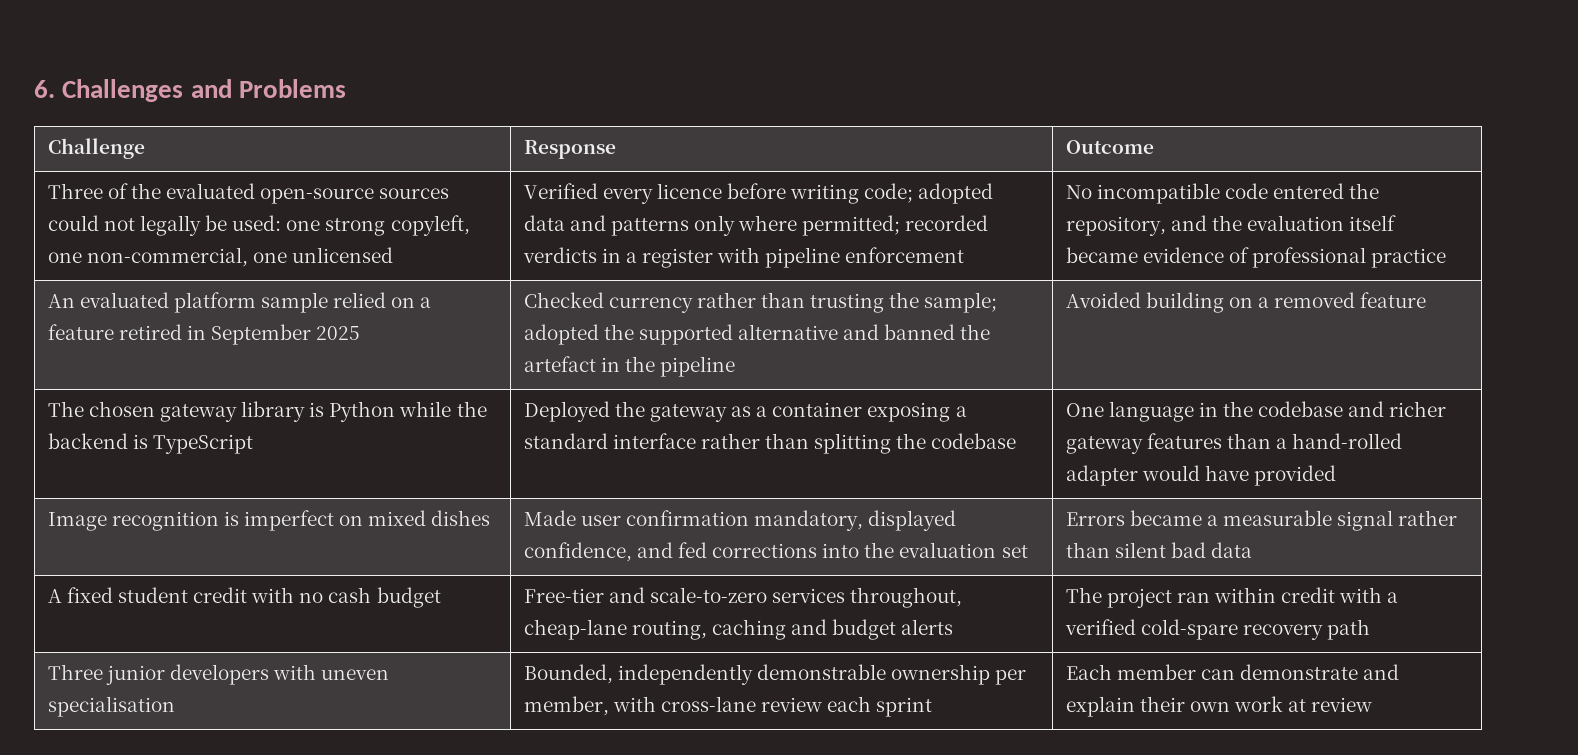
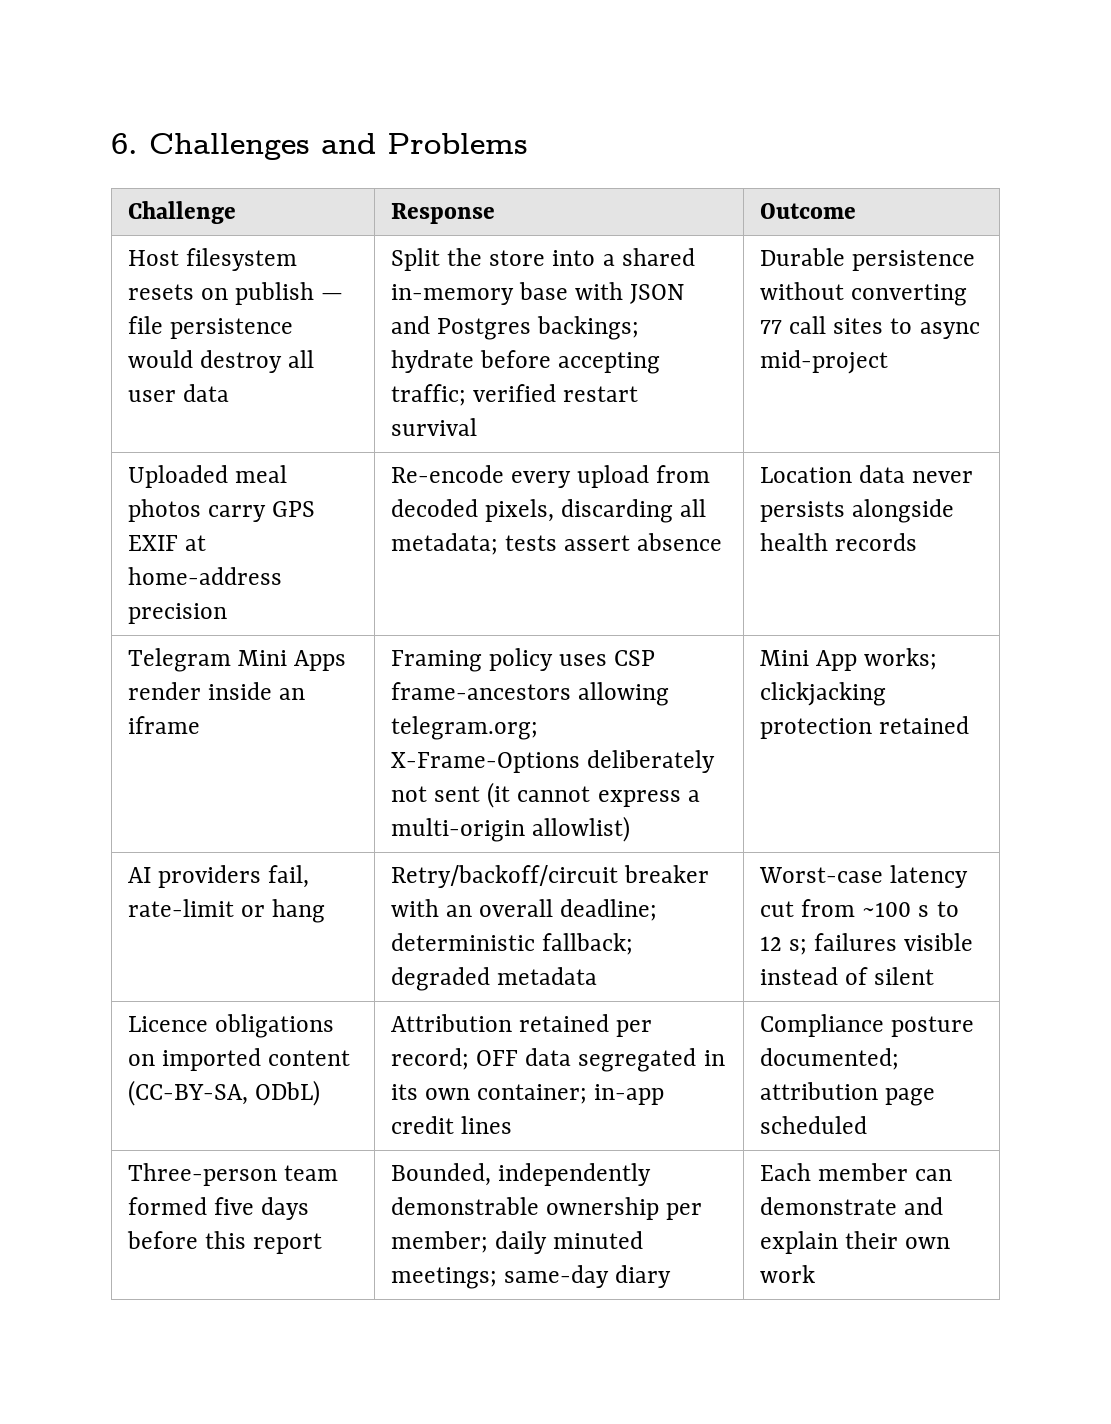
- Three of the evaluated open-source sources could not legally be used: one strong copyleft, one non-commercial, one unlicensed | Verified every licence before writing code; adopted data and patterns only where permitted; recorded verdicts in a register with pipeline enforcement | No incompatible code entered the repository, and the evaluation itself became evidence of professional practice
- An evaluated platform sample relied on a feature retired in September 2025 | Checked currency rather than trusting the sample; adopted the supported alternative and banned the artefact in the pipeline | Avoided building on a removed feature
- The chosen gateway library is Python while the backend is TypeScript | Deployed the gateway as a container exposing a standard interface rather than splitting the codebase | One language in the codebase and richer gateway features than a hand-rolled adapter would have provided
- Image recognition is imperfect on mixed dishes | Made user confirmation mandatory, displayed confidence, and fed corrections into the evaluation set | Errors became a measurable signal rather than silent bad data
- A fixed student credit with no cash budget | Free-tier and scale-to-zero services throughout, cheap-lane routing, caching and budget alerts | The project ran within credit with a verified cold-spare recovery path
- Three junior developers with uneven specialisation | Bounded, independently demonstrable ownership per member, with cross-lane review each sprint | Each member can demonstrate and explain their own work at review
+ Host filesystem resets on publish — file persistence would destroy all user data | Split the store into a shared in-memory base with JSON and Postgres backings; hydrate before accepting traffic; verified restart survival | Durable persistence without converting 77 call sites to async mid-project
+ Uploaded meal photos carry GPS EXIF at home-address precision | Re-encode every upload from decoded pixels, discarding all metadata; tests assert absence | Location data never persists alongside health records
+ Telegram Mini Apps render inside an iframe | Framing policy uses CSP frame-ancestors allowing telegram.org; X-Frame-Options deliberately not sent (it cannot express a multi-origin allowlist) | Mini App works; clickjacking protection retained
+ AI providers fail, rate-limit or hang | Retry/backoff/circuit breaker with an overall deadline; deterministic fallback; degraded metadata | Worst-case latency cut from ~100 s to 12 s; failures visible instead of silent
+ Licence obligations on imported content (CC-BY-SA, ODbL) | Attribution retained per record; OFF data segregated in its own container; in-app credit lines | Compliance posture documented; attribution page scheduled
+ Three-person team formed five days before this report | Bounded, independently demonstrable ownership per member; daily minuted meetings; same-day diary | Each member can demonstrate and explain their own work

